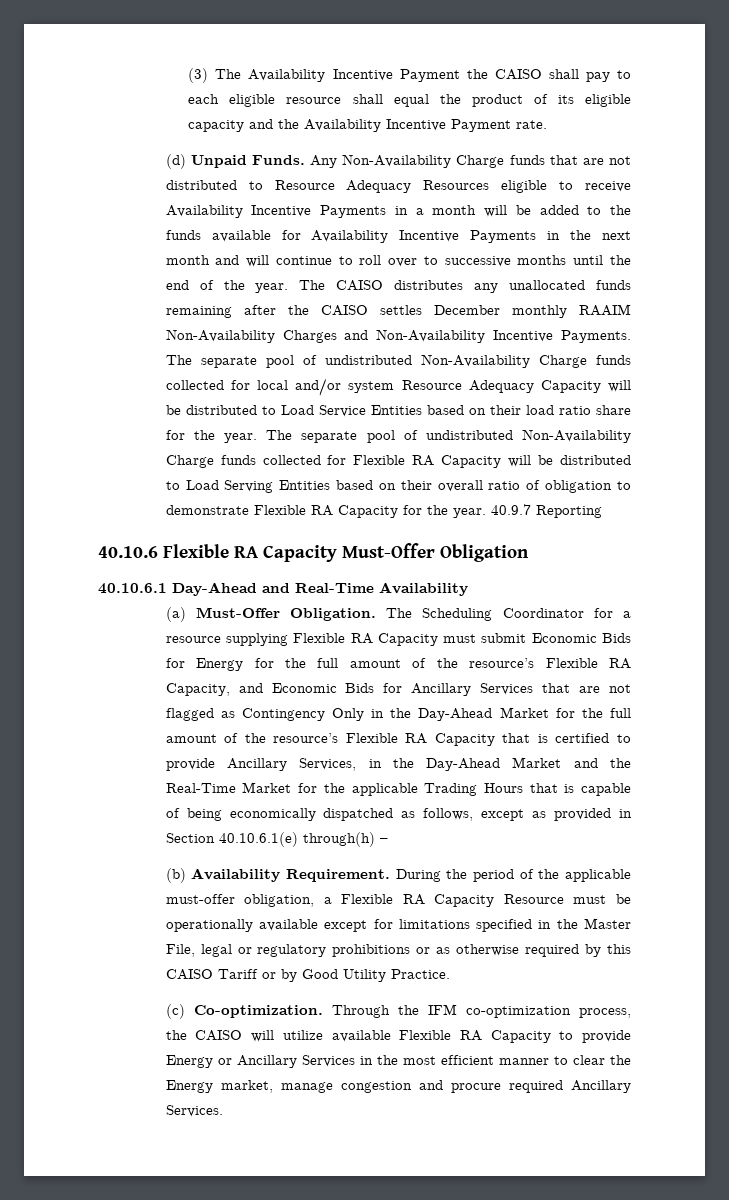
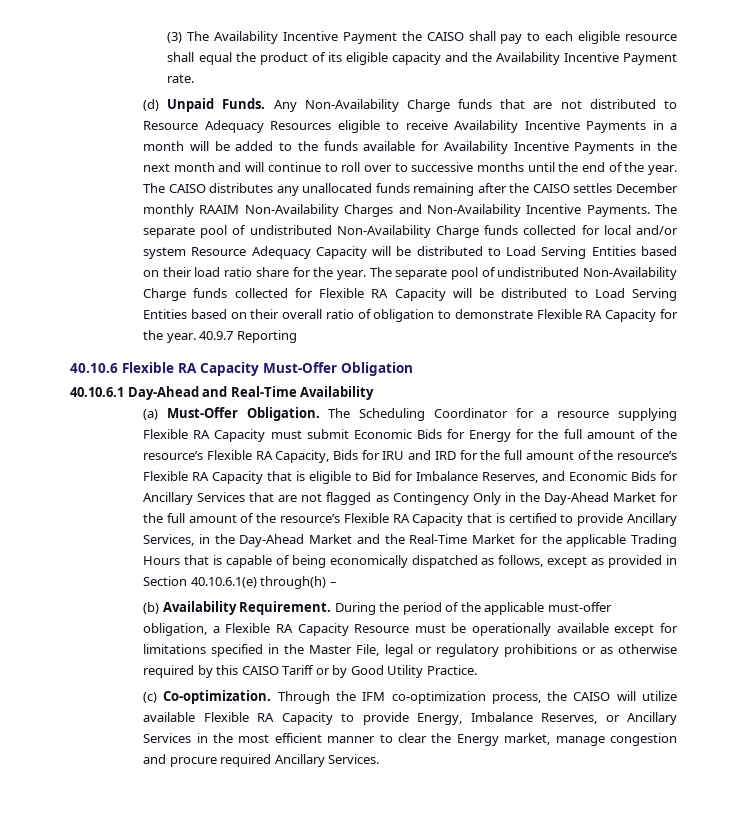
- The separate pool of undistributed Non-Availability Charge funds collected for local and/or system Resource Adequacy Capacity will be distributed to Load Service Entities based on their load ratio share for the year.
+ The separate pool of undistributed Non-Availability Charge funds collected for local and/or system Resource Adequacy Capacity will be distributed to Load Serving Entities based on their load ratio share for the year.
- The Scheduling Coordinator for a resource supplying Flexible RA Capacity must submit Economic Bids for Energy for the full amount of the resource’s Flexible RA Capacity, and Economic Bids for Ancillary Services that are not flagged as Contingency Only in the Day-Ahead Market for the full amount of the resource’s Flexible RA Capacity that is certified to provide Ancillary Services, in the Day-Ahead Market and the Real-Time Market for the applicable Trading Hours that is capable of being economically dispatched as follows, except as provided in Section 40.10.6.1(e) through(h) –
+ The Scheduling Coordinator for a resource supplying Flexible RA Capacity must submit Economic Bids for Energy for the full amount of the resource’s Flexible RA Capacity, Bids for IRU and IRD for the full amount of the resource’s Flexible RA Capacity that is eligible to Bid for Imbalance Reserves, and Economic Bids for Ancillary Services that are not flagged as Contingency Only in the Day-Ahead Market for the full amount of the resource’s Flexible RA Capacity that is certified to provide Ancillary Services, in the Day-Ahead Market and the Real-Time Market for the applicable Trading Hours that is capable of being economically dispatched as follows, except as provided in Section 40.10.6.1(e) through(h) –
- Through the IFM co-optimization process, the CAISO will utilize available Flexible RA Capacity to provide Energy or Ancillary Services in the most efficient manner to clear the Energy market, manage congestion and procure required Ancillary Services.
+ Through the IFM co-optimization process, the CAISO will utilize available Flexible RA Capacity to provide Energy, Imbalance Reserves, or Ancillary Services in the most efficient manner to clear the Energy market, manage congestion and procure required Ancillary Services.

